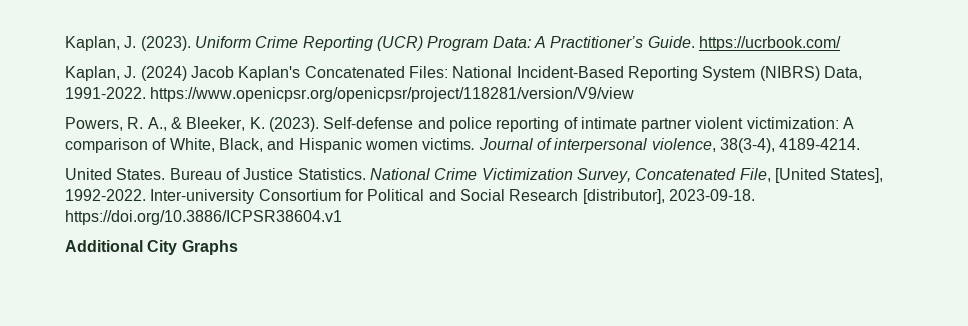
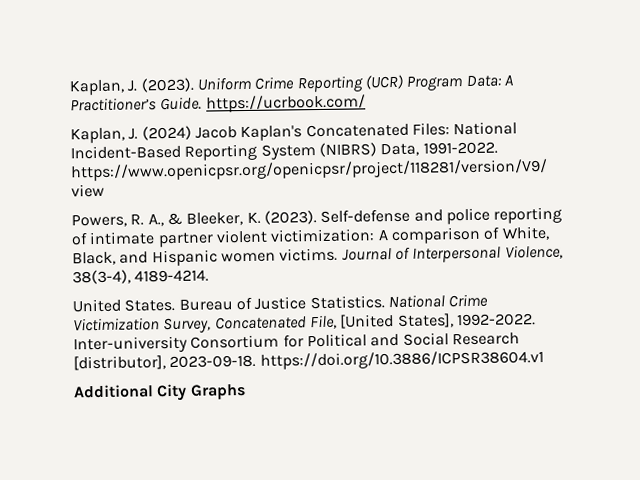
- Journal of interpersonal violence, 38(3-4), 4189-4214.
+ Journal of Interpersonal Violence, 38(3-4), 4189-4214.

